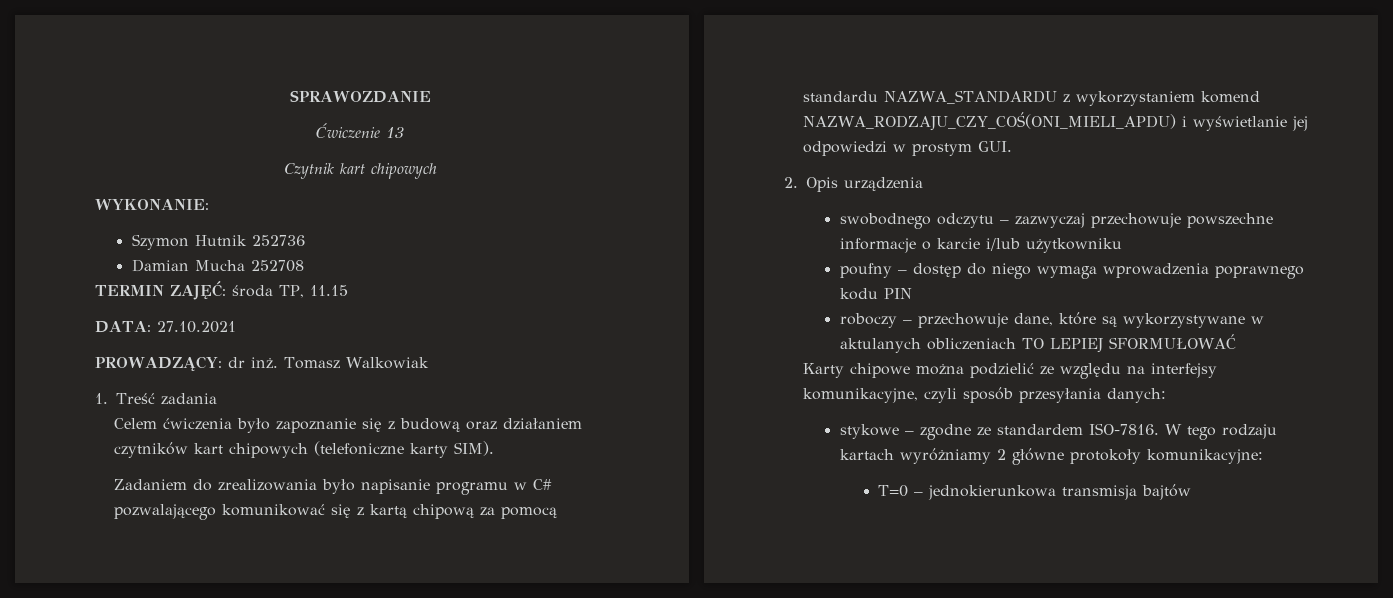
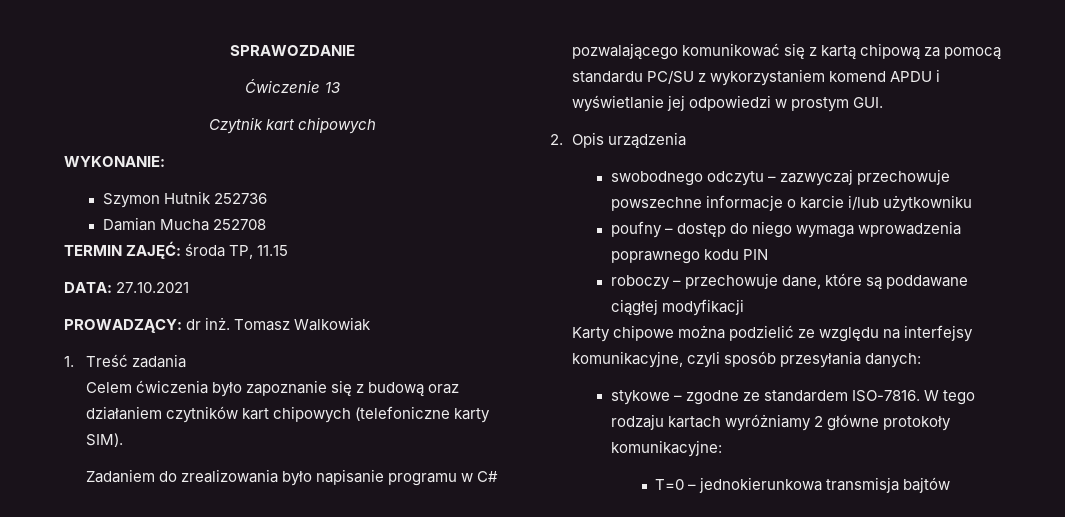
- Zadaniem do zrealizowania było napisanie programu w C# pozwalającego komunikować się z kartą chipową za pomocą standardu NAZWA_STANDARDU z wykorzystaniem komend NAZWA_RODZAJU_CZY_COŚ(ONI_MIELI_APDU) i wyświetlanie jej odpowiedzi w prostym GUI.
+ Zadaniem do zrealizowania było napisanie programu w C# pozwalającego komunikować się z kartą chipową za pomocą standardu PC/SU z wykorzystaniem komend APDU i wyświetlanie jej odpowiedzi w prostym GUI.
- roboczy – przechowuje dane, które są wykorzystywane w aktulanych obliczeniach TO LEPIEJ SFORMUŁOWAĆ
+ roboczy – przechowuje dane, które są poddawane ciągłej modyfikacji

